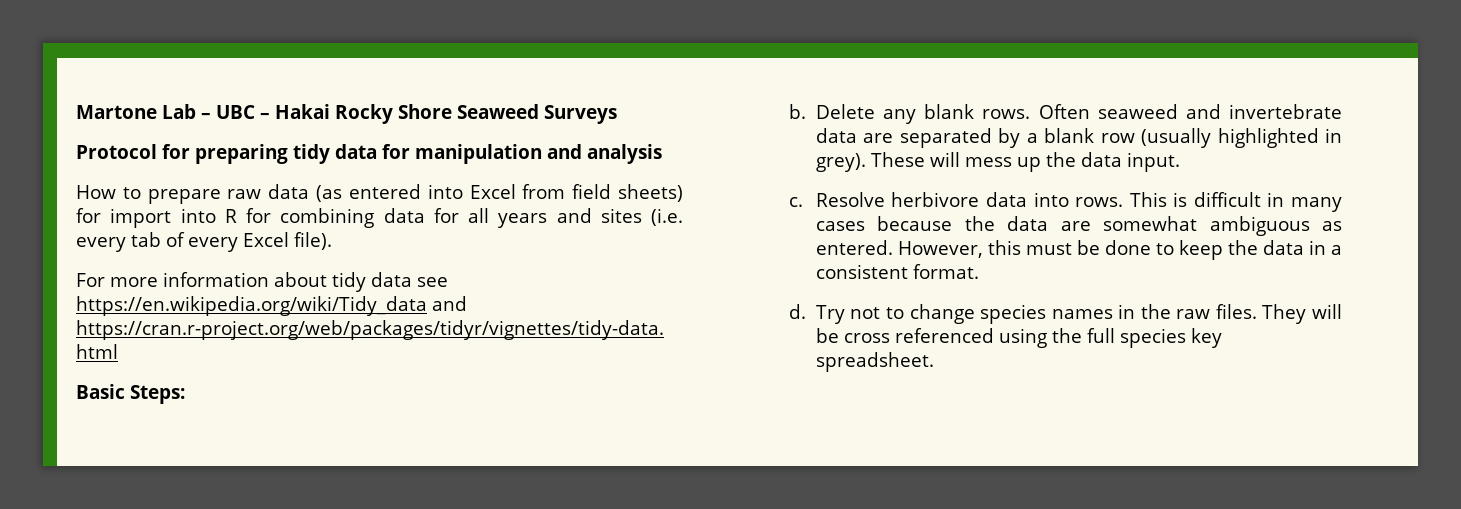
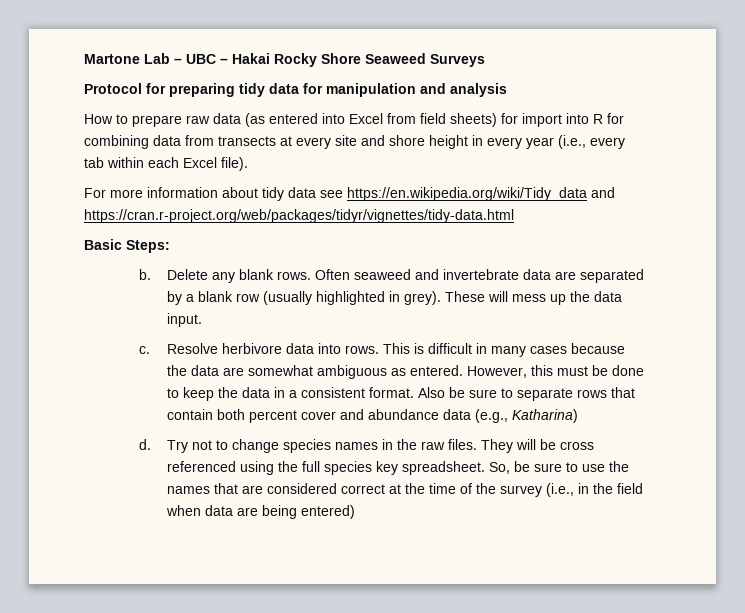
- How to prepare raw data (as entered into Excel from field sheets) for import into R for combining data for all years and sites (i.e. every tab of every Excel file).
+ How to prepare raw data (as entered into Excel from field sheets) for import into R for combining data from transects at every site and shore height in every year (i.e., every tab within each Excel file).
+ Also be sure to separate rows that contain both percent cover and abundance data (e.g., Katharina)
+ So, be sure to use the names that are considered correct at the time of the survey (i.e., in the field when data are being entered)

